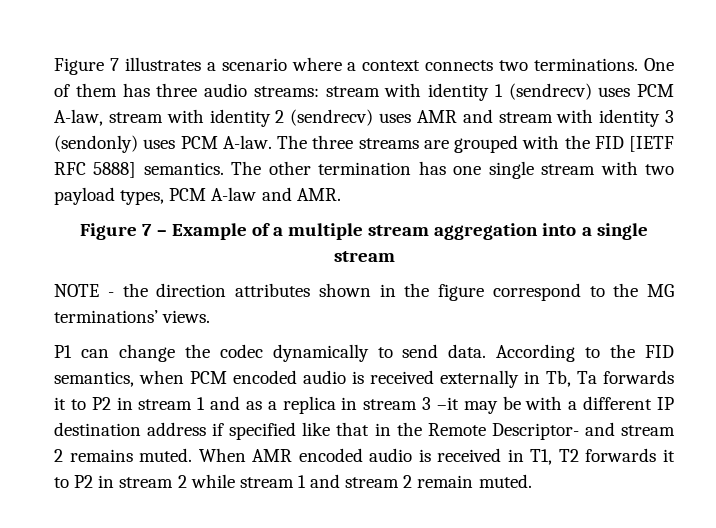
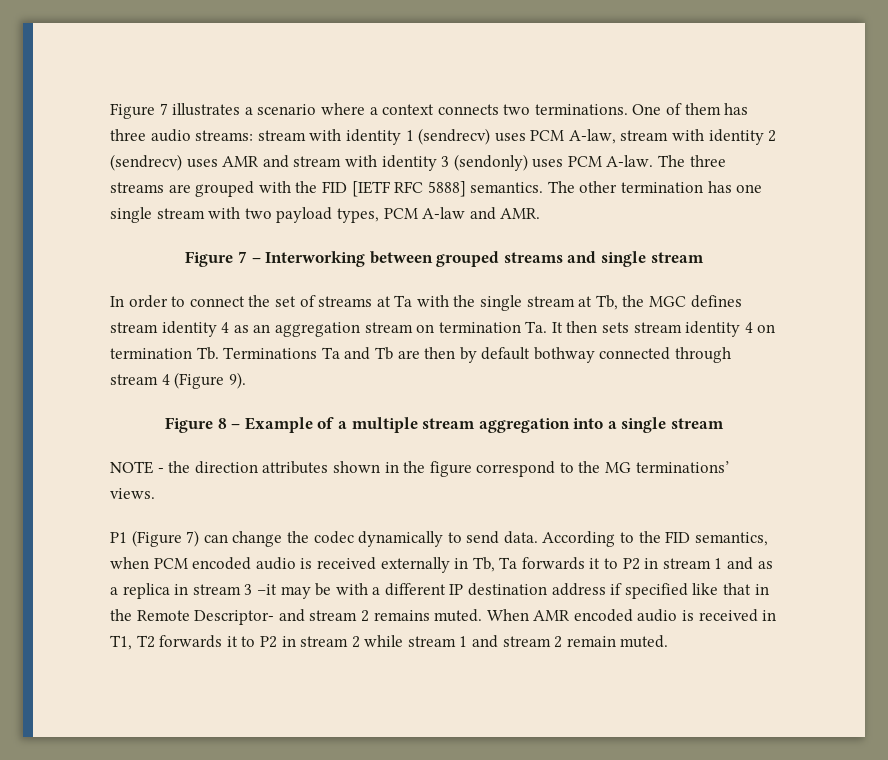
- Figure 7 – Example of a multiple stream aggregation into a single stream
+ Figure 7 – Interworking between grouped streams and single stream
+ In order to connect the set of streams at Ta with the single stream at Tb, the MGC defines stream identity 4 as an aggregation stream on termination Ta. It then sets stream identity 4 on termination Tb. Terminations Ta and Tb are then by default bothway connected through stream 4 (Figure 9).
+ Figure 8 – Example of a multiple stream aggregation into a single stream
- P1 can change the codec dynamically to send data.
+ P1 (Figure 7) can change the codec dynamically to send data.

